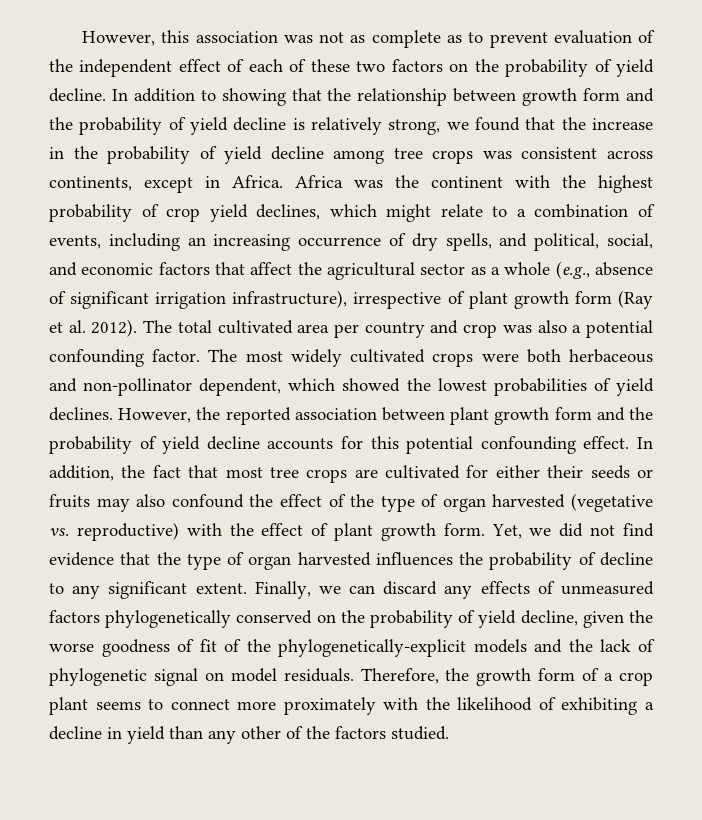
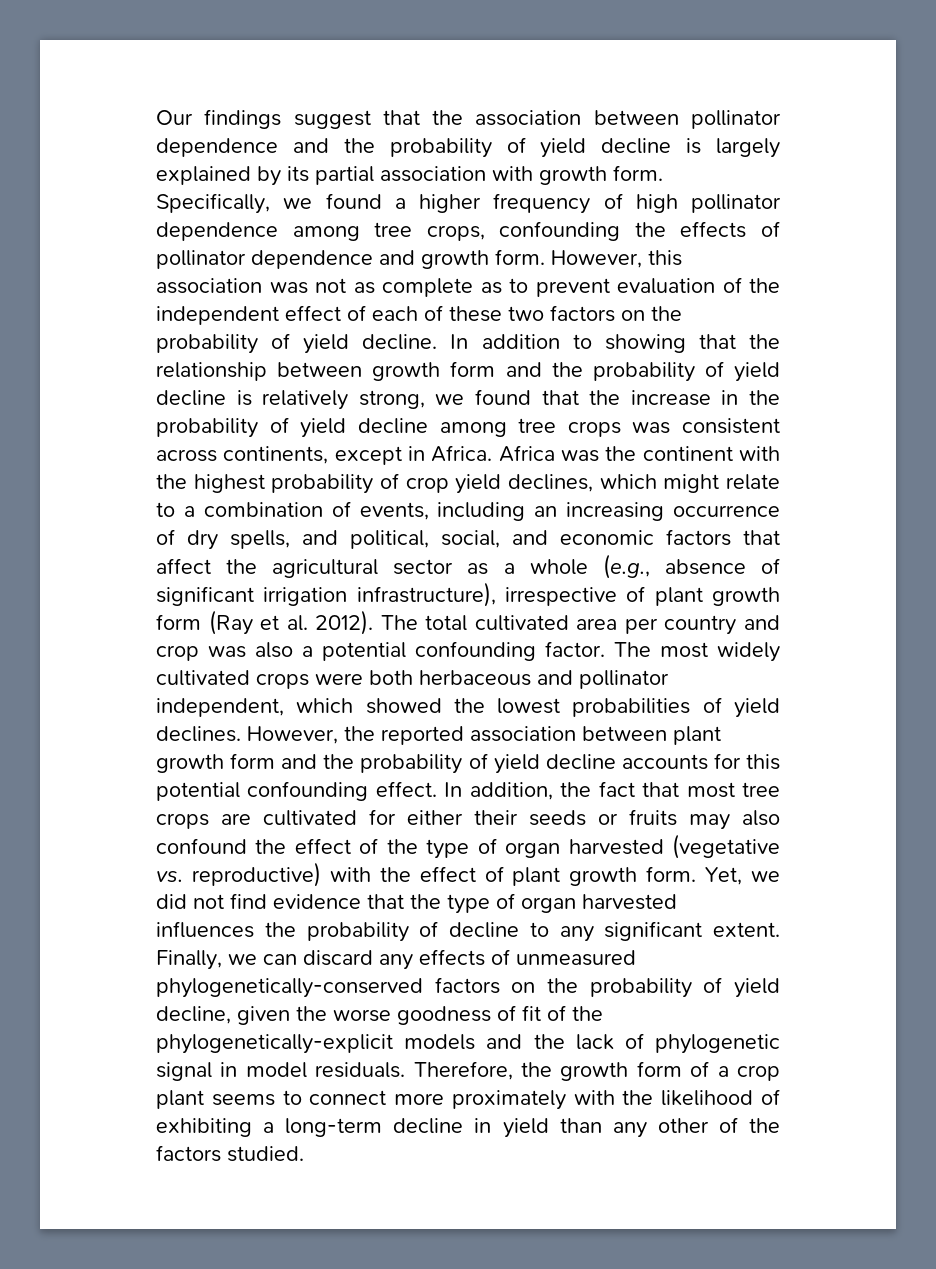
+ Our findings suggest that the association between pollinator dependence and the probability of yield decline is largely explained by its partial association with growth form. Specifically, we found a higher frequency of high pollinator dependence among tree crops, confounding the effects of pollinator dependence and growth form.
- The most widely cultivated crops were both herbaceous and non-pollinator dependent, which showed the lowest probabilities of yield declines.
+ The most widely cultivated crops were both herbaceous and pollinator independent, which showed the lowest probabilities of yield declines.
- Finally, we can discard any effects of unmeasured factors phylogenetically conserved on the probability of yield decline, given the worse goodness of fit of the phylogenetically-explicit models and the lack of phylogenetic signal on model residuals.
+ Finally, we can discard any effects of unmeasured phylogenetically-conserved factors on the probability of yield decline, given the worse goodness of fit of the phylogenetically-explicit models and the lack of phylogenetic signal in model residuals.
- Therefore, the growth form of a crop plant seems to connect more proximately with the likelihood of exhibiting a decline in yield than any other of the factors studied.
+ Therefore, the growth form of a crop plant seems to connect more proximately with the likelihood of exhibiting a long-term decline in yield than any other of the factors studied.

